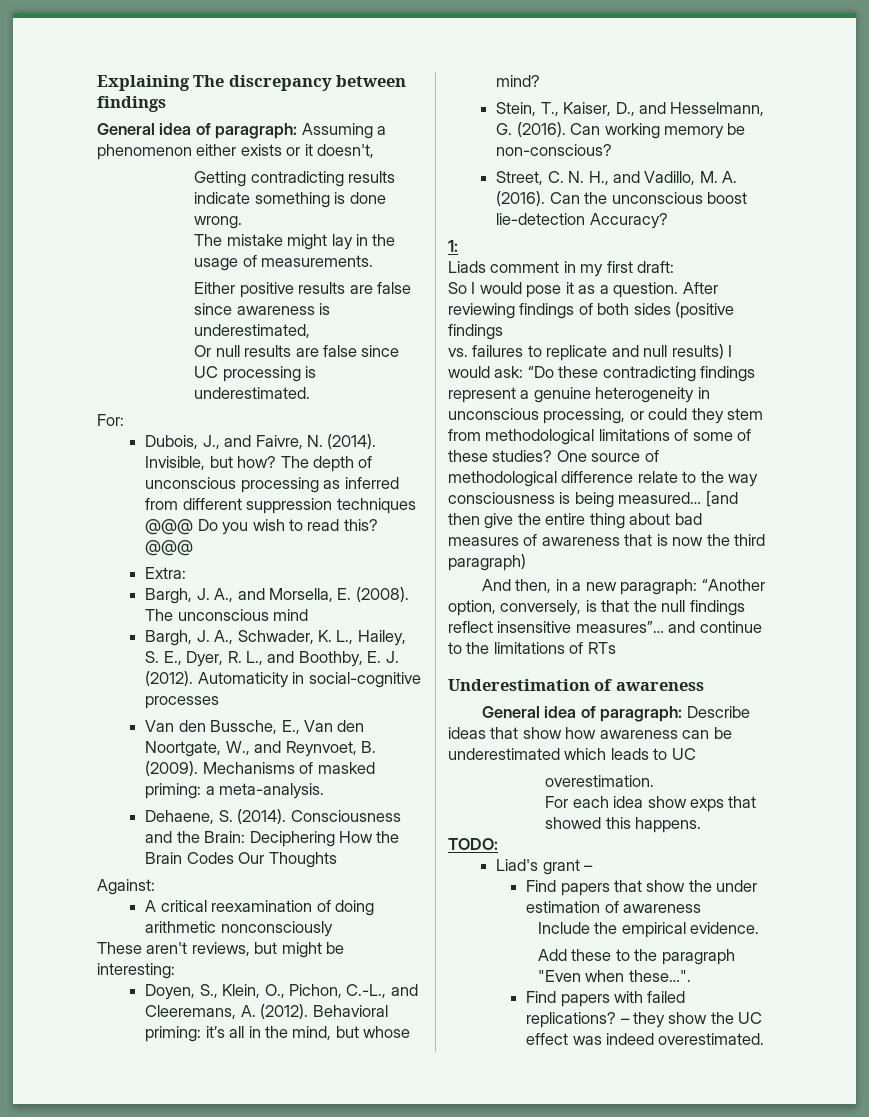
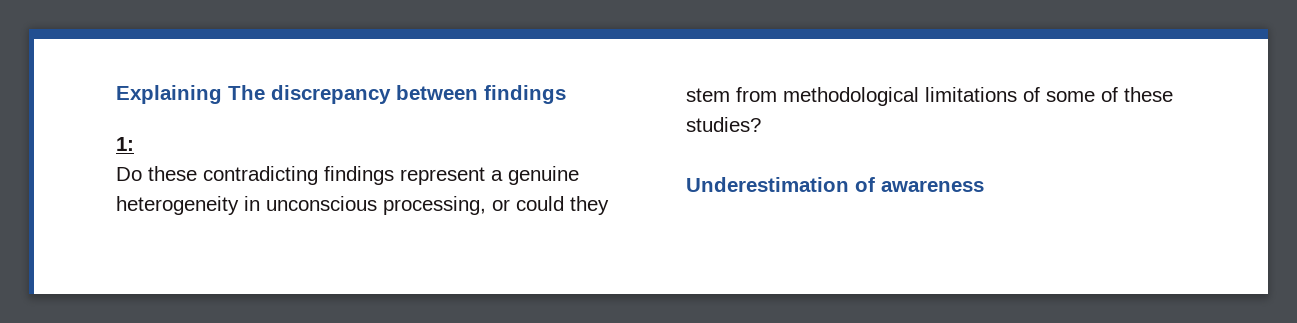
- General idea of paragraph: Assuming a phenomenon either exists or it doesn't,
- Getting contradicting results indicate something is done wrong.
- The mistake might lay in the usage of measurements.
- Either positive results are false since awareness is underestimated,
- Or null results are false since UC processing is underestimated.
- For:
- Dubois, J., and Faivre, N. (2014). Invisible, but how? The depth of unconscious processing as inferred from different suppression techniques @@@ Do you wish to read this? @@@
- Extra:
- Bargh, J. A., and Morsella, E. (2008). The unconscious mind
- Bargh, J. A., Schwader, K. L., Hailey, S. E., Dyer, R. L., and Boothby, E. J. (2012). Automaticity in social-cognitive processes
- Van den Bussche, E., Van den Noortgate, W., and Reynvoet, B. (2009). Mechanisms of masked priming: a meta-analysis.
- Dehaene, S. (2014). Consciousness and the Brain: Deciphering How the Brain Codes Our Thoughts
- Against:
- A critical reexamination of doing arithmetic nonconsciously
- These aren't reviews, but might be interesting:
- Doyen, S., Klein, O., Pichon, C.-L., and Cleeremans, A. (2012). Behavioral priming: it’s all in the mind, but whose mind?
- Stein, T., Kaiser, D., and Hesselmann, G. (2016). Can working memory be non-conscious?
- Street, C. N. H., and Vadillo, M. A. (2016). Can the unconscious boost lie-detection Accuracy?
  1:
- Liads comment in my first draft:
- So I would pose it as a question. After reviewing findings of both sides (positive findings
- vs. failures to replicate and null results) I would ask: “Do these contradicting findings represent a genuine heterogeneity in unconscious processing, or could they stem from methodological limitations of some of these studies? One source of methodological difference relate to the way consciousness is being measured… [and then give the entire thing about bad measures of awareness that is now the third paragraph)
- And then, in a new paragraph: “Another option, conversely, is that the null findings reflect insensitive measures”… and continue to the limitations of RTs
+ Do these contradicting findings represent a genuine heterogeneity in unconscious processing, or could they stem from methodological limitations of some of these studies?
  Underestimation of awareness
- General idea of paragraph: Describe ideas that show how awareness can be underestimated which leads to UC
- overestimation.
- For each idea show exps that showed this happens.
- TODO:
- Liad's grant –
- Find papers that show the under estimation of awareness
- Include the empirical evidence.
- Add these to the paragraph "Even when these…".
- Find papers with failed replications? – they show the UC effect was indeed overestimated.

